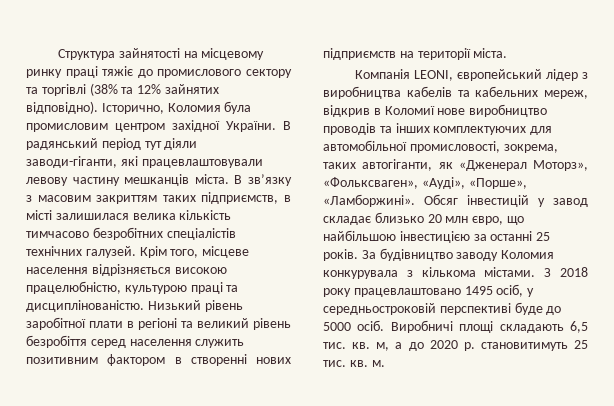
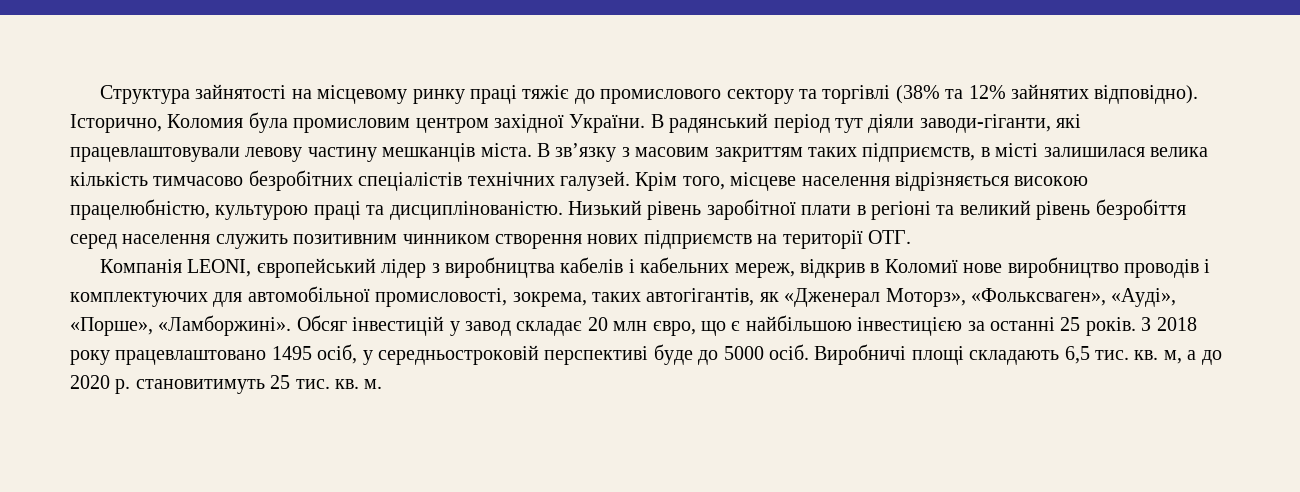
- Низький рівень заробітної плати в регіоні та великий рівень безробіття серед населення служить позитивним фактором в створенні нових підприємств на території міста.
+ Низький рівень заробітної плати в регіоні та великий рівень безробіття серед населення служить позитивним чинником створення нових підприємств на території ОТГ.
- Компанія LEONI, європейський лідер з виробництва кабелів та кабельних мереж, відкрив в Коломиї нове виробництво проводів та інших комплектуючих для автомобільної промисловості, зокрема, таких автогіганти, як «Дженерал Моторз», «Фольксваген», «Ауді», «Порше», «Ламборжині».
+ Компанія LEONI, європейський лідер з виробництва кабелів і кабельних мереж, відкрив в Коломиї нове виробництво проводів і комплектуючих для автомобільної промисловості, зокрема, таких автогігантів, як «Дженерал Моторз», «Фольксваген», «Ауді», «Порше», «Ламборжині».
- Обсяг інвестицій у завод складає близько 20 млн євро, що найбільшою інвестицією за останні 25 років.
+ Обсяг інвестицій у завод складає 20 млн євро, що є найбільшою інвестицією за останні 25 років.
- За будівництво заводу Коломия конкурувала з кількома містами.

